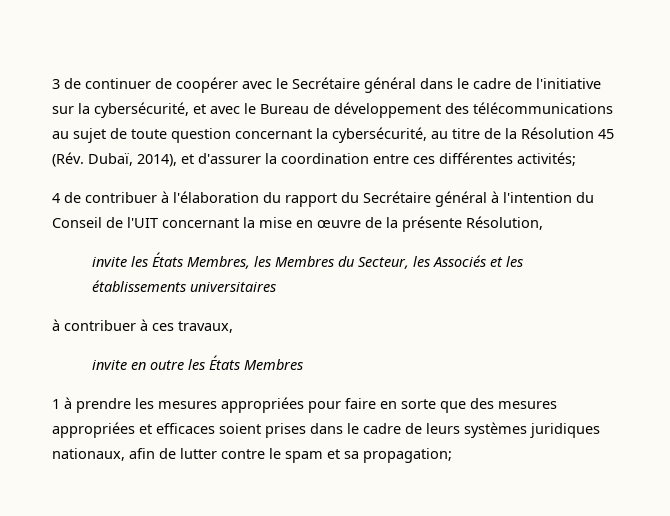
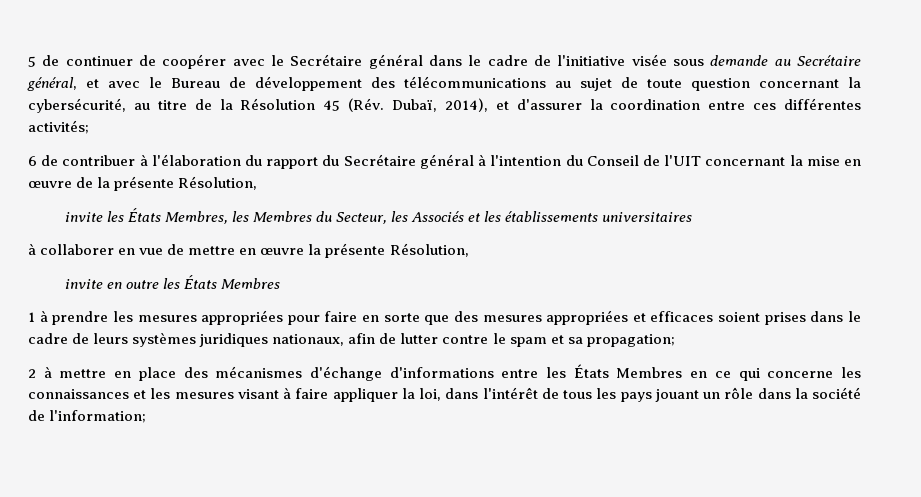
- 3 de continuer de coopérer avec le Secrétaire général dans le cadre de l'initiative sur la cybersécurité, et avec le Bureau de développement des télécommunications au sujet de toute question concernant la cybersécurité, au titre de la Résolution 45 (Rév. Dubaï, 2014), et d'assurer la coordination entre ces différentes activités;
+ 5 de continuer de coopérer avec le Secrétaire général dans le cadre de l'initiative visée sous demande au Secrétaire général, et avec le Bureau de développement des télécommunications au sujet de toute question concernant la cybersécurité, au titre de la Résolution 45 (Rév. Dubaï, 2014), et d'assurer la coordination entre ces différentes activités;
- 4 de contribuer à l'élaboration du rapport du Secrétaire général à l'intention du Conseil de l'UIT concernant la mise en œuvre de la présente Résolution,
+ 6 de contribuer à l'élaboration du rapport du Secrétaire général à l'intention du Conseil de l'UIT concernant la mise en œuvre de la présente Résolution,
- à contribuer à ces travaux,
+ à collaborer en vue de mettre en œuvre la présente Résolution,
+ 2 à mettre en place des mécanismes d'échange d'informations entre les États Membres en ce qui concerne les connaissances et les mesures visant à faire appliquer la loi, dans l'intérêt de tous les pays jouant un rôle dans la société de l'information;

